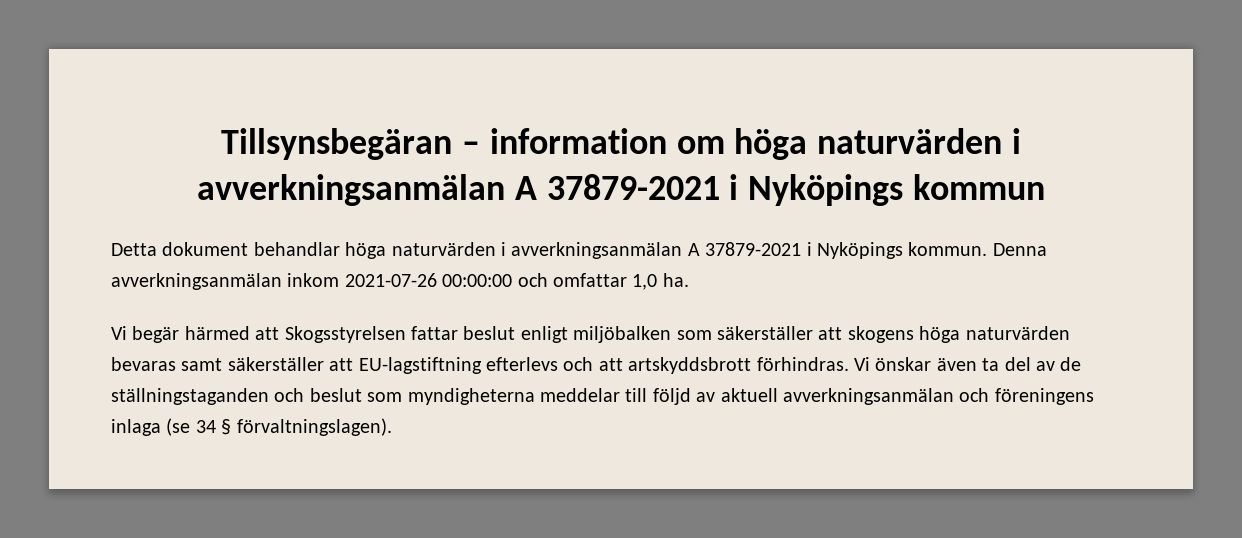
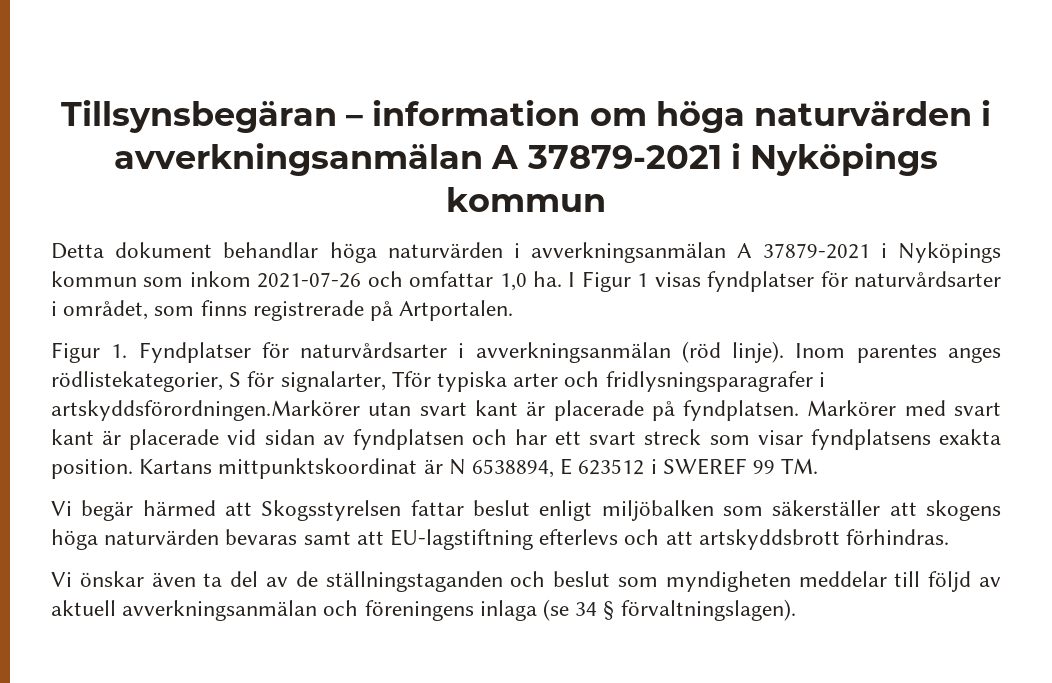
- Detta dokument behandlar höga naturvärden i avverkningsanmälan A 37879-2021 i Nyköpings kommun. Denna avverkningsanmälan inkom 2021-07-26 00:00:00 och omfattar 1,0 ha.
+ Detta dokument behandlar höga naturvärden i avverkningsanmälan A 37879-2021 i Nyköpings kommun som inkom 2021-07-26 och omfattar 1,0 ha. I Figur 1 visas fyndplatser för naturvårdsarter i området, som finns registrerade på Artportalen.
+ Figur 1. Fyndplatser för naturvårdsarter i avverkningsanmälan (röd linje). Inom parentes anges rödlistekategorier, S för signalarter, Tför typiska arter och fridlysningsparagrafer i artskyddsförordningen.Markörer utan svart kant är placerade på fyndplatsen. Markörer med svart kant är placerade vid sidan av fyndplatsen och har ett svart streck som visar fyndplatsens exakta position. Kartans mittpunktskoordinat är N 6538894, E 623512 i SWEREF 99 TM.
- Vi begär härmed att Skogsstyrelsen fattar beslut enligt miljöbalken som säkerställer att skogens höga naturvärden bevaras samt säkerställer att EU-lagstiftning efterlevs och att artskyddsbrott förhindras. Vi önskar även ta del av de ställningstaganden och beslut som myndigheterna meddelar till följd av aktuell avverkningsanmälan och föreningens inlaga (se 34 § förvaltningslagen).
+ Vi begär härmed att Skogsstyrelsen fattar beslut enligt miljöbalken som säkerställer att skogens höga naturvärden bevaras samt att EU-lagstiftning efterlevs och att artskyddsbrott förhindras.
+ Vi önskar även ta del av de ställningstaganden och beslut som myndigheten meddelar till följd av aktuell avverkningsanmälan och föreningens inlaga (se 34 § förvaltningslagen).

